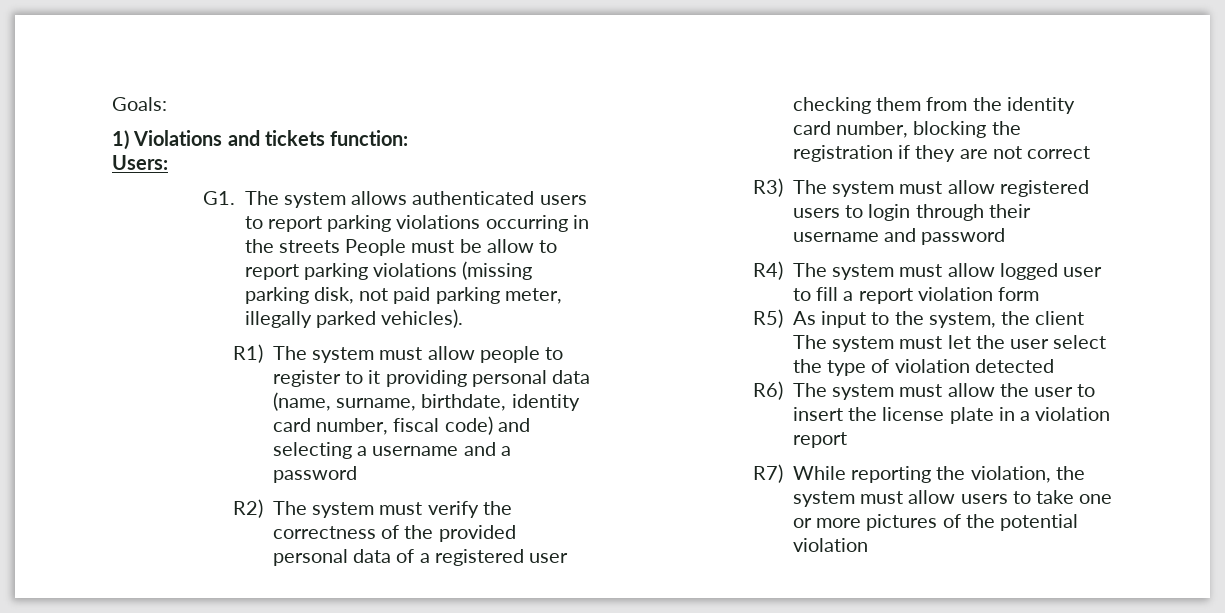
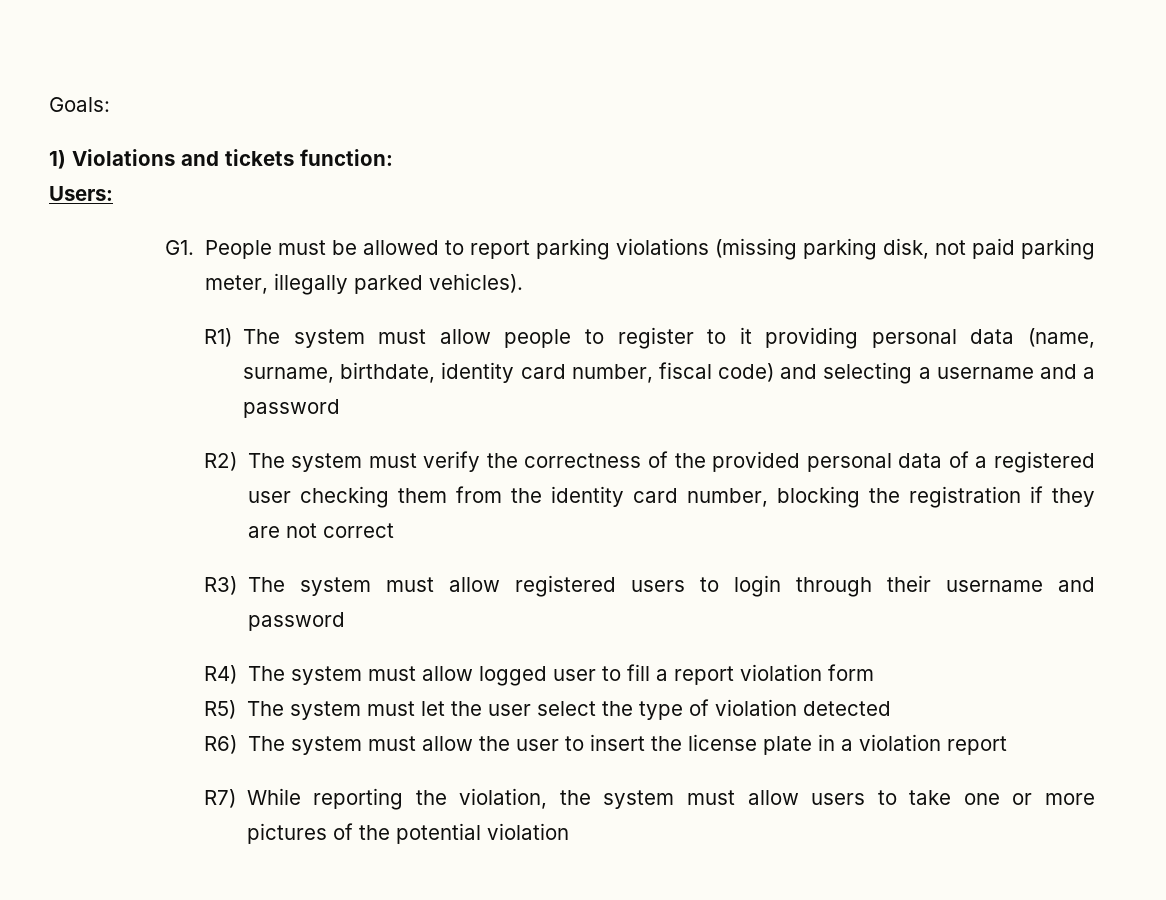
- G1. The system allows authenticated users to report parking violations occurring in the streets People must be allow to report parking violations (missing parking disk, not paid parking meter, illegally parked vehicles).
+ G1. People must be allowed to report parking violations (missing parking disk, not paid parking meter, illegally parked vehicles).
- R5) As input to the system, the client The system must let the user select the type of violation detected
+ R5) The system must let the user select the type of violation detected

